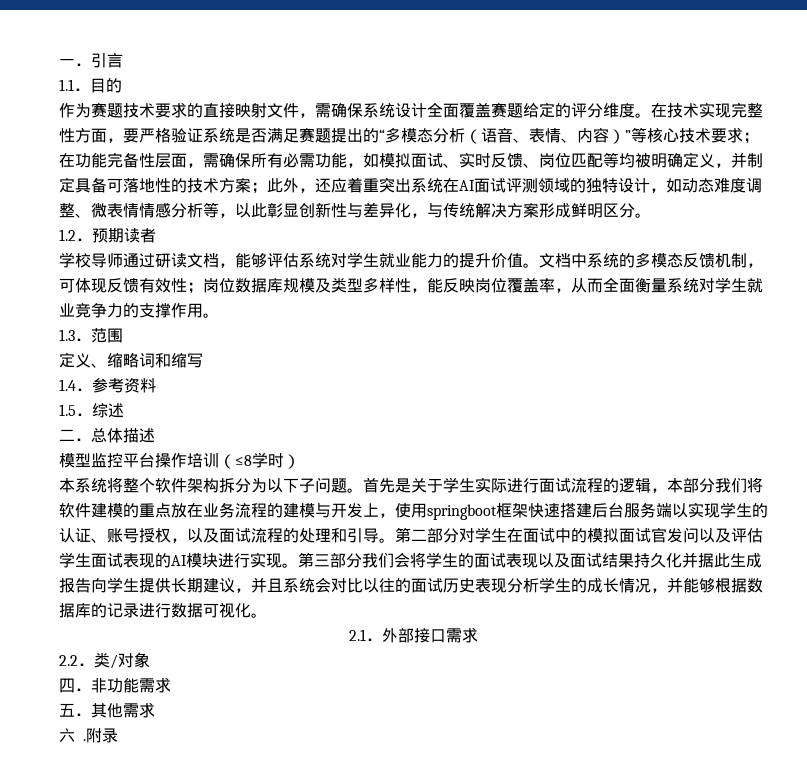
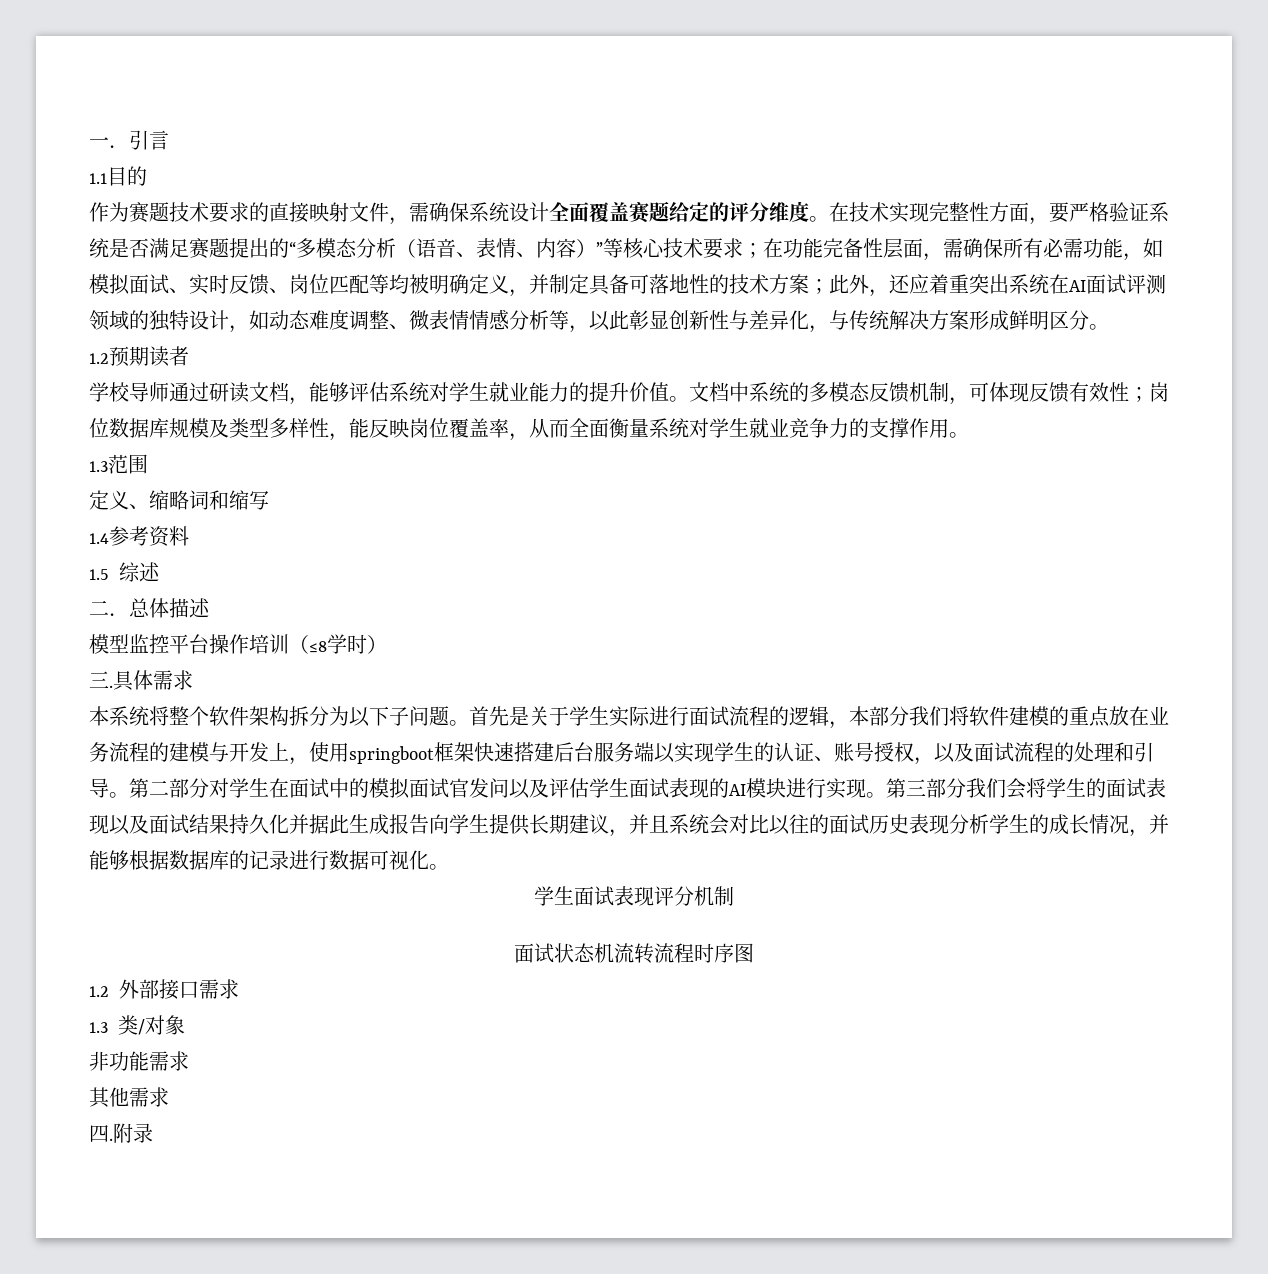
- 1.1．目的
+ 1.1目的
- 1.2．预期读者
+ 1.2预期读者
- 1.3．范围
+ 1.3范围
- 1.4．参考资料
+ 1.4参考资料
- 1.5．综述
+ 1.5综述
+ 三.具体需求
- 2.1．外部接口需求
+ 学生面试表现评分机制
+ 面试状态机流转流程时序图
+ 1.2外部接口需求
- 2.2．类/对象
+ 1.3类/对象
- 四．非功能需求
+ 非功能需求
- 五．其他需求
+ 其他需求
- 六.
+ 四.

